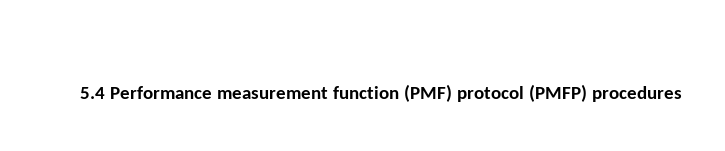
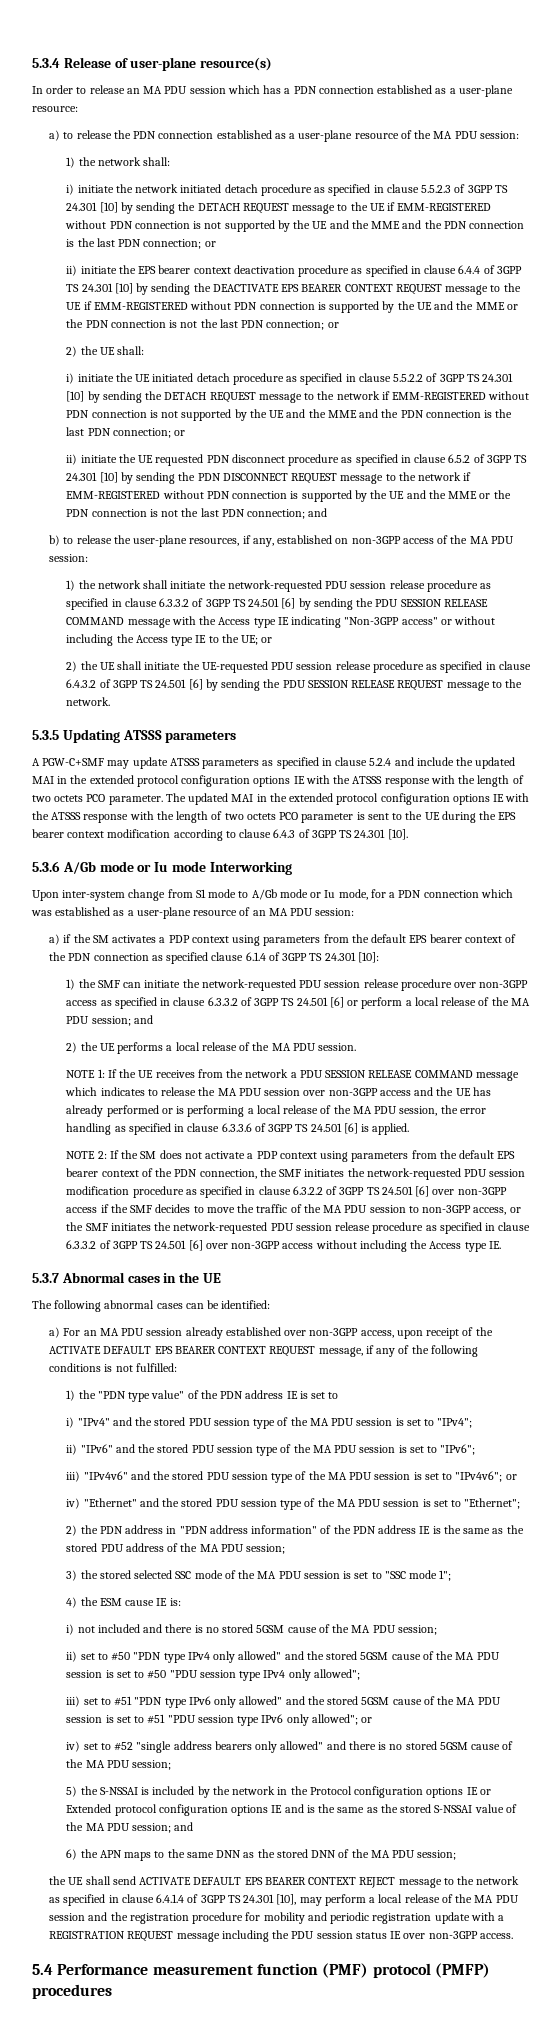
+ 5.3.4 Release of user-plane resource(s)
+ In order to release an MA PDU session which has a PDN connection established as a user-plane resource:
+ a) to release the PDN connection established as a user-plane resource of the MA PDU session:
+ 1) the network shall:
+ i) initiate the network initiated detach procedure as specified in clause 5.5.2.3 of 3GPP TS 24.301 [10] by sending the DETACH REQUEST message to the UE if EMM-REGISTERED without PDN connection is not supported by the UE and the MME and the PDN connection is the last PDN connection; or
+ ii) initiate the EPS bearer context deactivation procedure as specified in clause 6.4.4 of 3GPP TS 24.301 [10] by sending the DEACTIVATE EPS BEARER CONTEXT REQUEST message to the UE if EMM-REGISTERED without PDN connection is supported by the UE and the MME or the PDN connection is not the last PDN connection; or
+ 2) the UE shall:
+ i) initiate the UE initiated detach procedure as specified in clause 5.5.2.2 of 3GPP TS 24.301 [10] by sending the DETACH REQUEST message to the network if EMM-REGISTERED without PDN connection is not supported by the UE and the MME and the PDN connection is the last PDN connection; or
+ ii) initiate the UE requested PDN disconnect procedure as specified in clause 6.5.2 of 3GPP TS 24.301 [10] by sending the PDN DISCONNECT REQUEST message to the network if EMM-REGISTERED without PDN connection is supported by the UE and the MME or the PDN connection is not the last PDN connection; and
+ b) to release the user-plane resources, if any, established on non-3GPP access of the MA PDU session:
+ 1) the network shall initiate the network-requested PDU session release procedure as specified in clause 6.3.3.2 of 3GPP TS 24.501 [6] by sending the PDU SESSION RELEASE COMMAND message with the Access type IE indicating "Non-3GPP access" or without including the Access type IE to the UE; or
+ 2) the UE shall initiate the UE-requested PDU session release procedure as specified in clause 6.4.3.2 of 3GPP TS 24.501 [6] by sending the PDU SESSION RELEASE REQUEST message to the network.
+ 5.3.5 Updating ATSSS parameters
+ A PGW-C+SMF may update ATSSS parameters as specified in clause 5.2.4 and include the updated MAI in the extended protocol configuration options IE with the ATSSS response with the length of two octets PCO parameter. The updated MAI in the extended protocol configuration options IE with the ATSSS response with the length of two octets PCO parameter is sent to the UE during the EPS bearer context modification according to clause 6.4.3 of 3GPP TS 24.301 [10].
+ 5.3.6 A/Gb mode or Iu mode Interworking
+ Upon inter-system change from S1 mode to A/Gb mode or Iu mode, for a PDN connection which was established as a user-plane resource of an MA PDU session:
+ a) if the SM activates a PDP context using parameters from the default EPS bearer context of the PDN connection as specified clause 6.1.4 of 3GPP TS 24.301 [10]:
+ 1) the SMF can initiate the network-requested PDU session release procedure over non-3GPP access as specified in clause 6.3.3.2 of 3GPP TS 24.501 [6] or perform a local release of the MA PDU session; and
+ 2) the UE performs a local release of the MA PDU session.
+ NOTE 1: If the UE receives from the network a PDU SESSION RELEASE COMMAND message which indicates to release the MA PDU session over non-3GPP access and the UE has already performed or is performing a local release of the MA PDU session, the error handling as specified in clause 6.3.3.6 of 3GPP TS 24.501 [6] is applied.
+ NOTE 2: If the SM does not activate a PDP context using parameters from the default EPS bearer context of the PDN connection, the SMF initiates the network-requested PDU session modification procedure as specified in clause 6.3.2.2 of 3GPP TS 24.501 [6] over non-3GPP access if the SMF decides to move the traffic of the MA PDU session to non-3GPP access, or the SMF initiates the network-requested PDU session release procedure as specified in clause 6.3.3.2 of 3GPP TS 24.501 [6] over non-3GPP access without including the Access type IE.
+ 5.3.7 Abnormal cases in the UE
+ The following abnormal cases can be identified:
+ a) For an MA PDU session already established over non-3GPP access, upon receipt of the ACTIVATE DEFAULT EPS BEARER CONTEXT REQUEST message, if any of the following conditions is not fulfilled:
+ 1) the "PDN type value" of the PDN address IE is set to
+ i) "IPv4" and the stored PDU session type of the MA PDU session is set to "IPv4";
+ ii) "IPv6" and the stored PDU session type of the MA PDU session is set to "IPv6";
+ iii) "IPv4v6" and the stored PDU session type of the MA PDU session is set to "IPv4v6"; or
+ iv) "Ethernet" and the stored PDU session type of the MA PDU session is set to "Ethernet";
+ 2) the PDN address in "PDN address information" of the PDN address IE is the same as the stored PDU address of the MA PDU session;
+ 3) the stored selected SSC mode of the MA PDU session is set to "SSC mode 1";
+ 4) the ESM cause IE is:
+ i) not included and there is no stored 5GSM cause of the MA PDU session;
+ ii) set to #50 "PDN type IPv4 only allowed" and the stored 5GSM cause of the MA PDU session is set to #50 "PDU session type IPv4 only allowed";
+ iii) set to #51 "PDN type IPv6 only allowed" and the stored 5GSM cause of the MA PDU session is set to #51 "PDU session type IPv6 only allowed"; or
+ iv) set to #52 "single address bearers only allowed" and there is no stored 5GSM cause of the MA PDU session;
+ 5) the S-NSSAI is included by the network in the Protocol configuration options IE or Extended protocol configuration options IE and is the same as the stored S-NSSAI value of the MA PDU session; and
+ 6) the APN maps to the same DNN as the stored DNN of the MA PDU session;
+ the UE shall send ACTIVATE DEFAULT EPS BEARER CONTEXT REJECT message to the network as specified in clause 6.4.1.4 of 3GPP TS 24.301 [10], may perform a local release of the MA PDU session and the registration procedure for mobility and periodic registration update with a REGISTRATION REQUEST message including the PDU session status IE over non-3GPP access.

